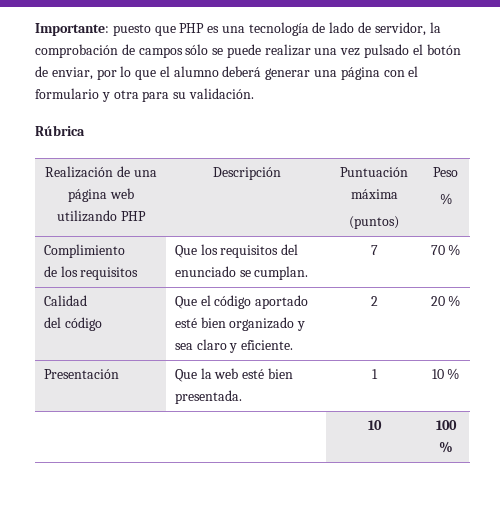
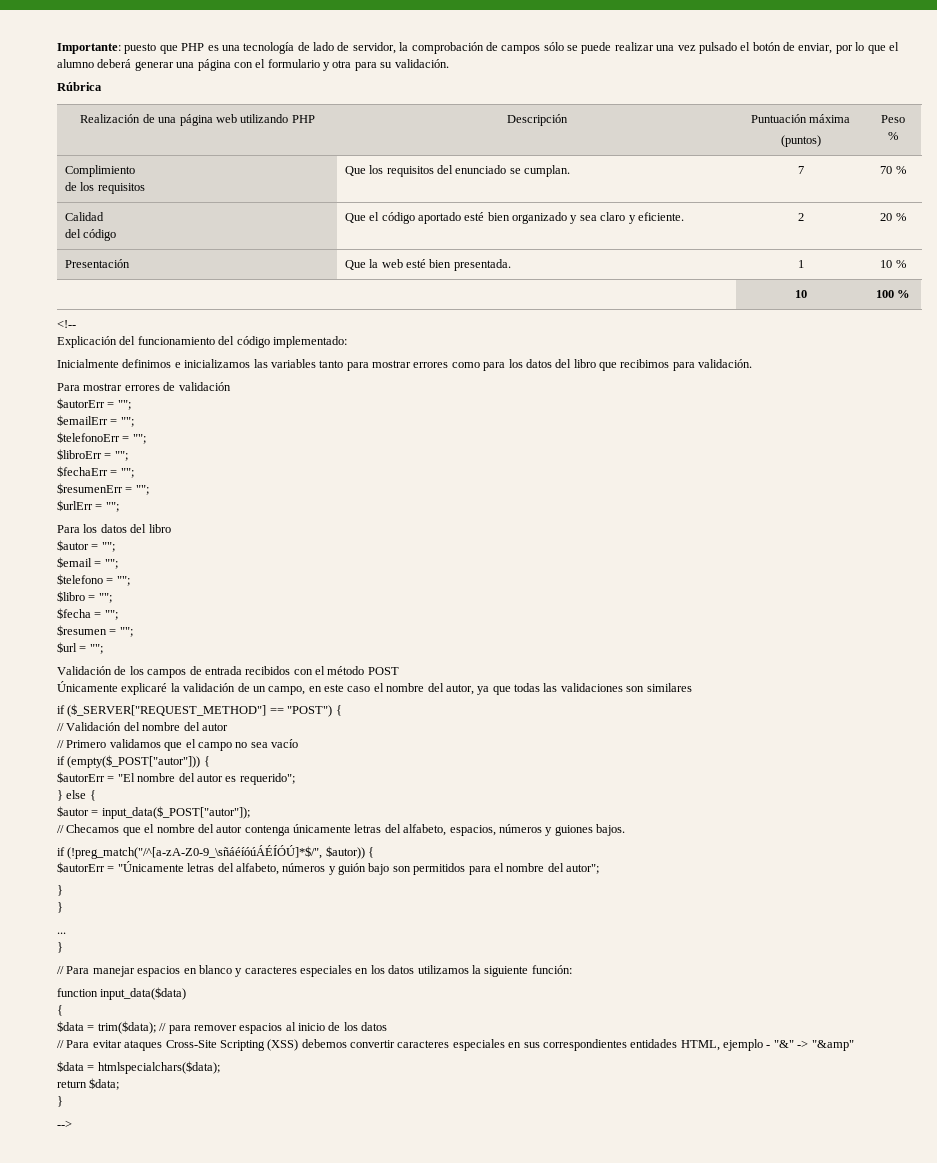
+ <!--
+ Explicación del funcionamiento del código implementado:
+ Inicialmente definimos e inicializamos las variables tanto para mostrar errores como para los datos del libro que recibimos para validación.
+ Para mostrar errores de validación
+ $autorErr = "";
+ $emailErr = "";
+ $telefonoErr = "";
+ $libroErr = "";
+ $fechaErr = "";
+ $resumenErr = "";
+ $urlErr = "";
+ Para los datos del libro
+ $autor = "";
+ $email = "";
+ $telefono = "";
+ $libro = "";
+ $fecha = "";
+ $resumen = "";
+ $url = "";
+ Validación de los campos de entrada recibidos con el método POST
+ Únicamente explicaré la validación de un campo, en este caso el nombre del autor, ya que todas las validaciones son similares
+ if ($_SERVER["REQUEST_METHOD"] == "POST") {
+ // Validación del nombre del autor
+ // Primero validamos que el campo no sea vacío
+ if (empty($_POST["autor"])) {
+ $autorErr = "El nombre del autor es requerido";
+ } else {
+ $autor = input_data($_POST["autor"]);
+ // Checamos que el nombre del autor contenga únicamente letras del alfabeto, espacios, números y guiones bajos.
+ if (!preg_match("/^[a-zA-Z0-9_\sñáéíóúÁÉÍÓÚ]*$/", $autor)) {
+ $autorErr = "Únicamente letras del alfabeto, números y guión bajo son permitidos para el nombre del autor";
+ }
+ }
+ ...
+ }
+ // Para manejar espacios en blanco y caracteres especiales en los datos utilizamos la siguiente función:
+ function input_data($data)
+ {
+ $data = trim($data); // para remover espacios al inicio de los datos
+ // Para evitar ataques Cross-Site Scripting (XSS) debemos convertir caracteres especiales en sus correspondientes entidades HTML, ejemplo - "&" -> "&amp"
+ $data = htmlspecialchars($data);
+ return $data;
+ }
+ -->

